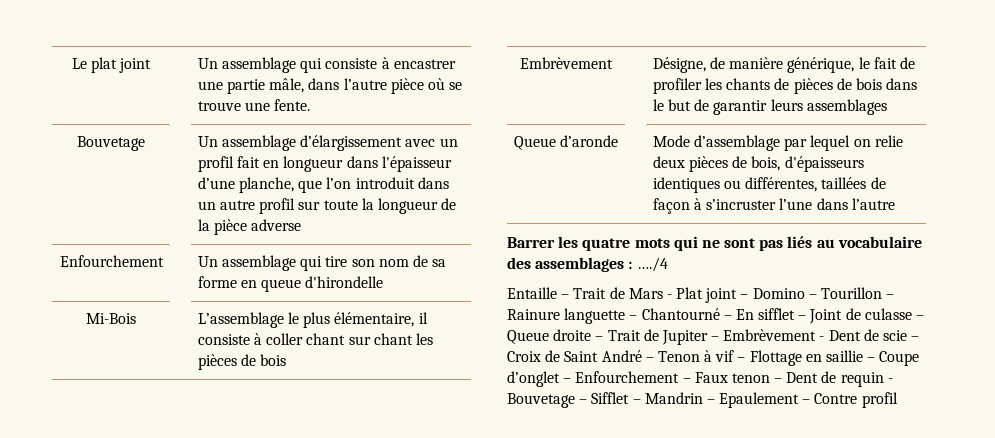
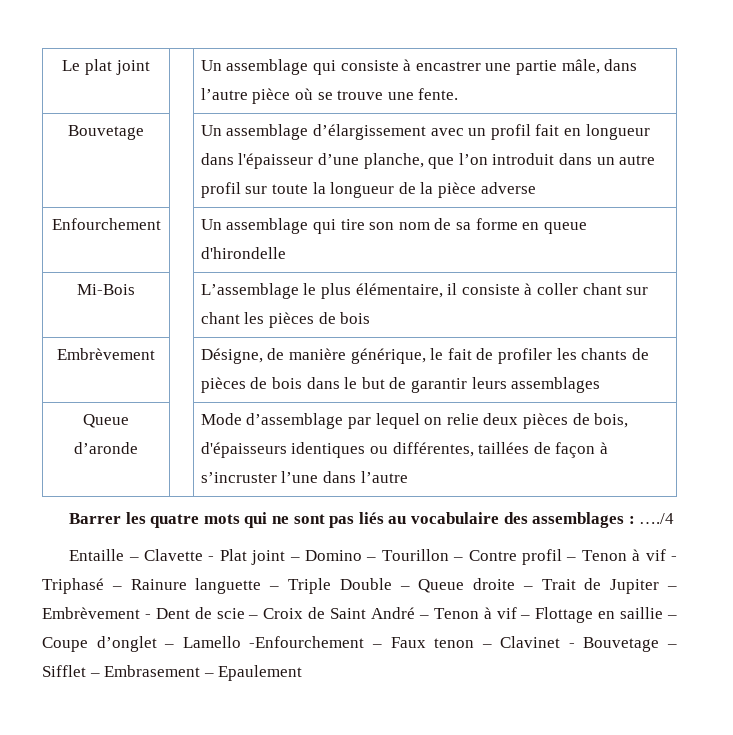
- Entaille – Trait de Mars - Plat joint – Domino – Tourillon – Rainure languette – Chantourné – En sifflet – Joint de culasse – Queue droite – Trait de Jupiter – Embrèvement - Dent de scie – Croix de Saint André – Tenon à vif – Flottage en saillie – Coupe d’onglet – Enfourchement – Faux tenon – Dent de requin - Bouvetage – Sifflet – Mandrin – Epaulement – Contre profil
+ Entaille – Clavette - Plat joint – Domino – Tourillon – Contre profil – Tenon à vif - Triphasé – Rainure languette – Triple Double – Queue droite – Trait de Jupiter – Embrèvement - Dent de scie – Croix de Saint André – Tenon à vif – Flottage en saillie – Coupe d’onglet – Lamello -Enfourchement – Faux tenon – Clavinet - Bouvetage – Sifflet – Embrasement – Epaulement

